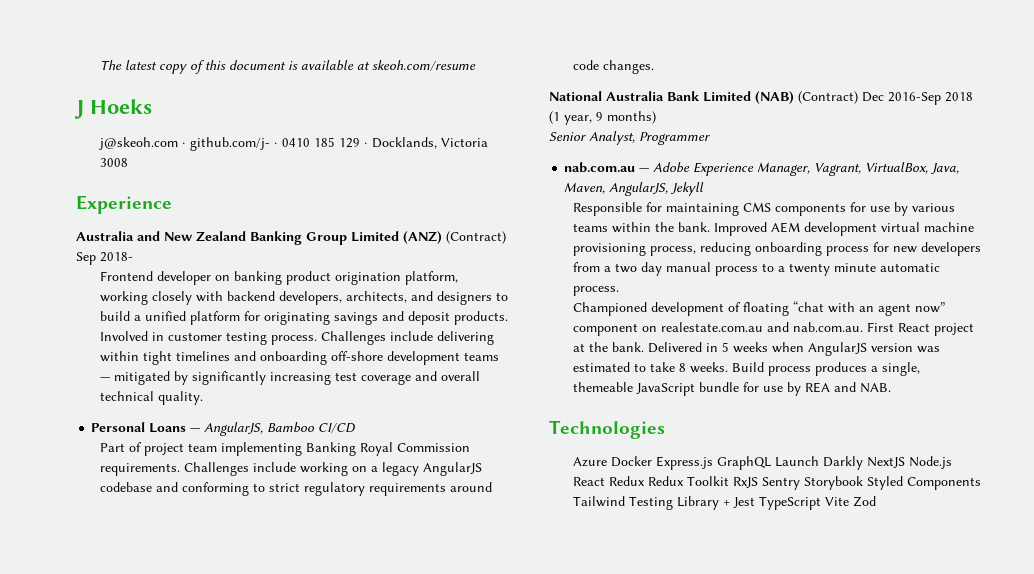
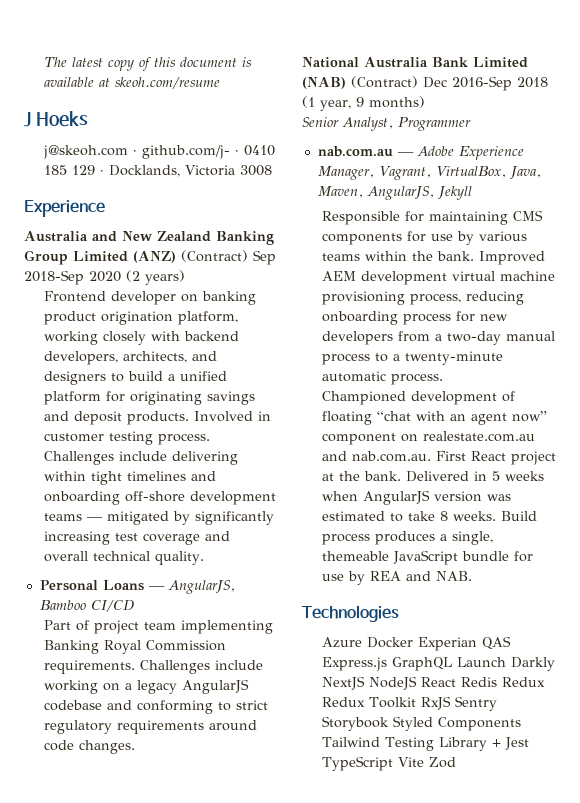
- Australia and New Zealand Banking Group Limited (ANZ) (Contract) Sep 2018-
+ Australia and New Zealand Banking Group Limited (ANZ) (Contract) Sep 2018-Sep 2020 (2 years)
- Improved AEM development virtual machine provisioning process, reducing onboarding process for new developers from a two day manual process to a twenty minute automatic process.
+ Improved AEM development virtual machine provisioning process, reducing onboarding process for new developers from a two-day manual process to a twenty-minute automatic process.
- Azure Docker Express.js GraphQL Launch Darkly NextJS Node.js React Redux Redux Toolkit RxJS Sentry Storybook Styled Components Tailwind Testing Library + Jest TypeScript Vite Zod
+ Azure Docker Experian QAS Express.js GraphQL Launch Darkly NextJS NodeJS React Redis Redux Redux Toolkit RxJS Sentry Storybook Styled Components Tailwind Testing Library + Jest TypeScript Vite Zod

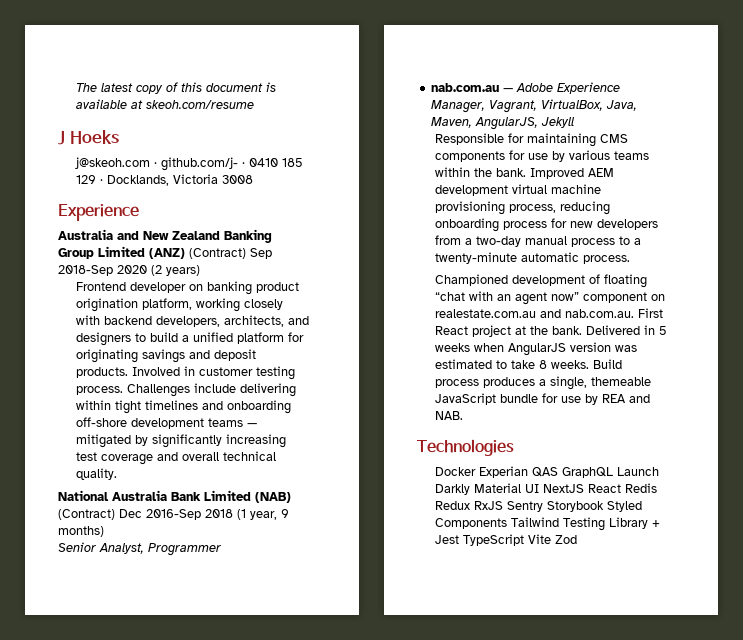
- Personal Loans — AngularJS, Bamboo CI/CD
- Part of project team implementing Banking Royal Commission requirements. Challenges include working on a legacy AngularJS codebase and conforming to strict regulatory requirements around code changes.
- Azure Docker Experian QAS Express.js GraphQL Launch Darkly NextJS NodeJS React Redis Redux Redux Toolkit RxJS Sentry Storybook Styled Components Tailwind Testing Library + Jest TypeScript Vite Zod
+ Docker Experian QAS GraphQL Launch Darkly Material UI NextJS React Redis Redux RxJS Sentry Storybook Styled Components Tailwind Testing Library + Jest TypeScript Vite Zod

